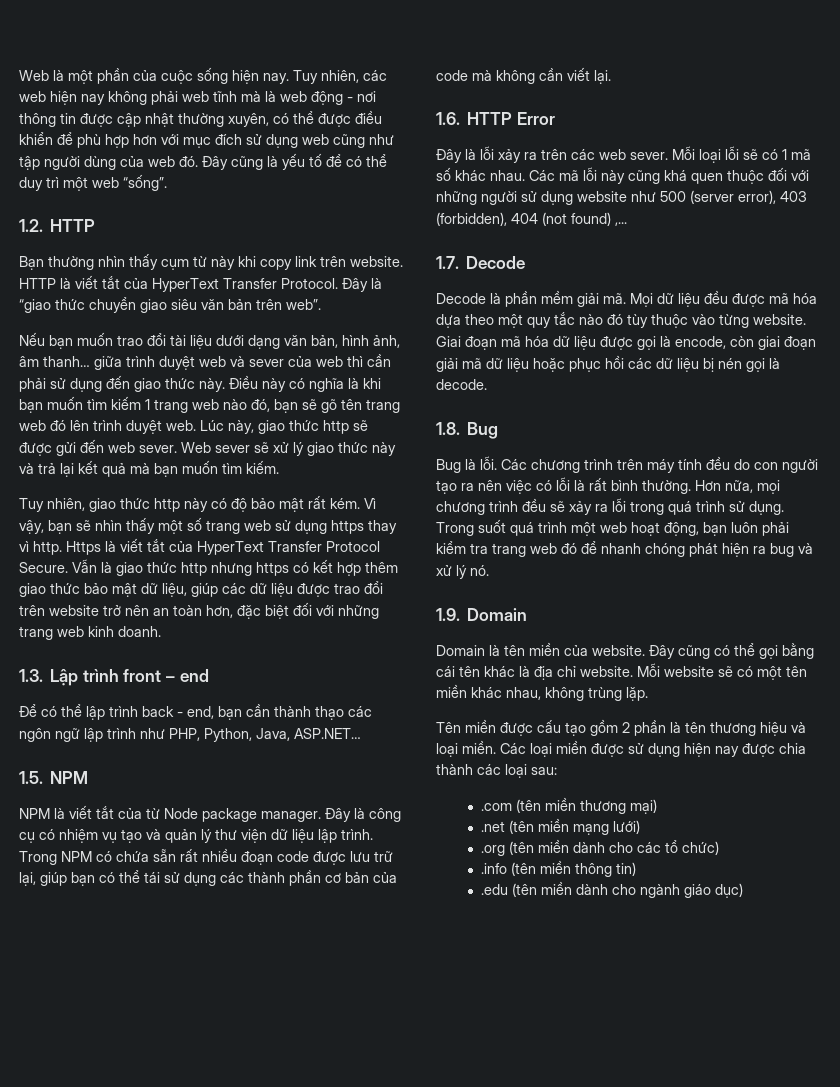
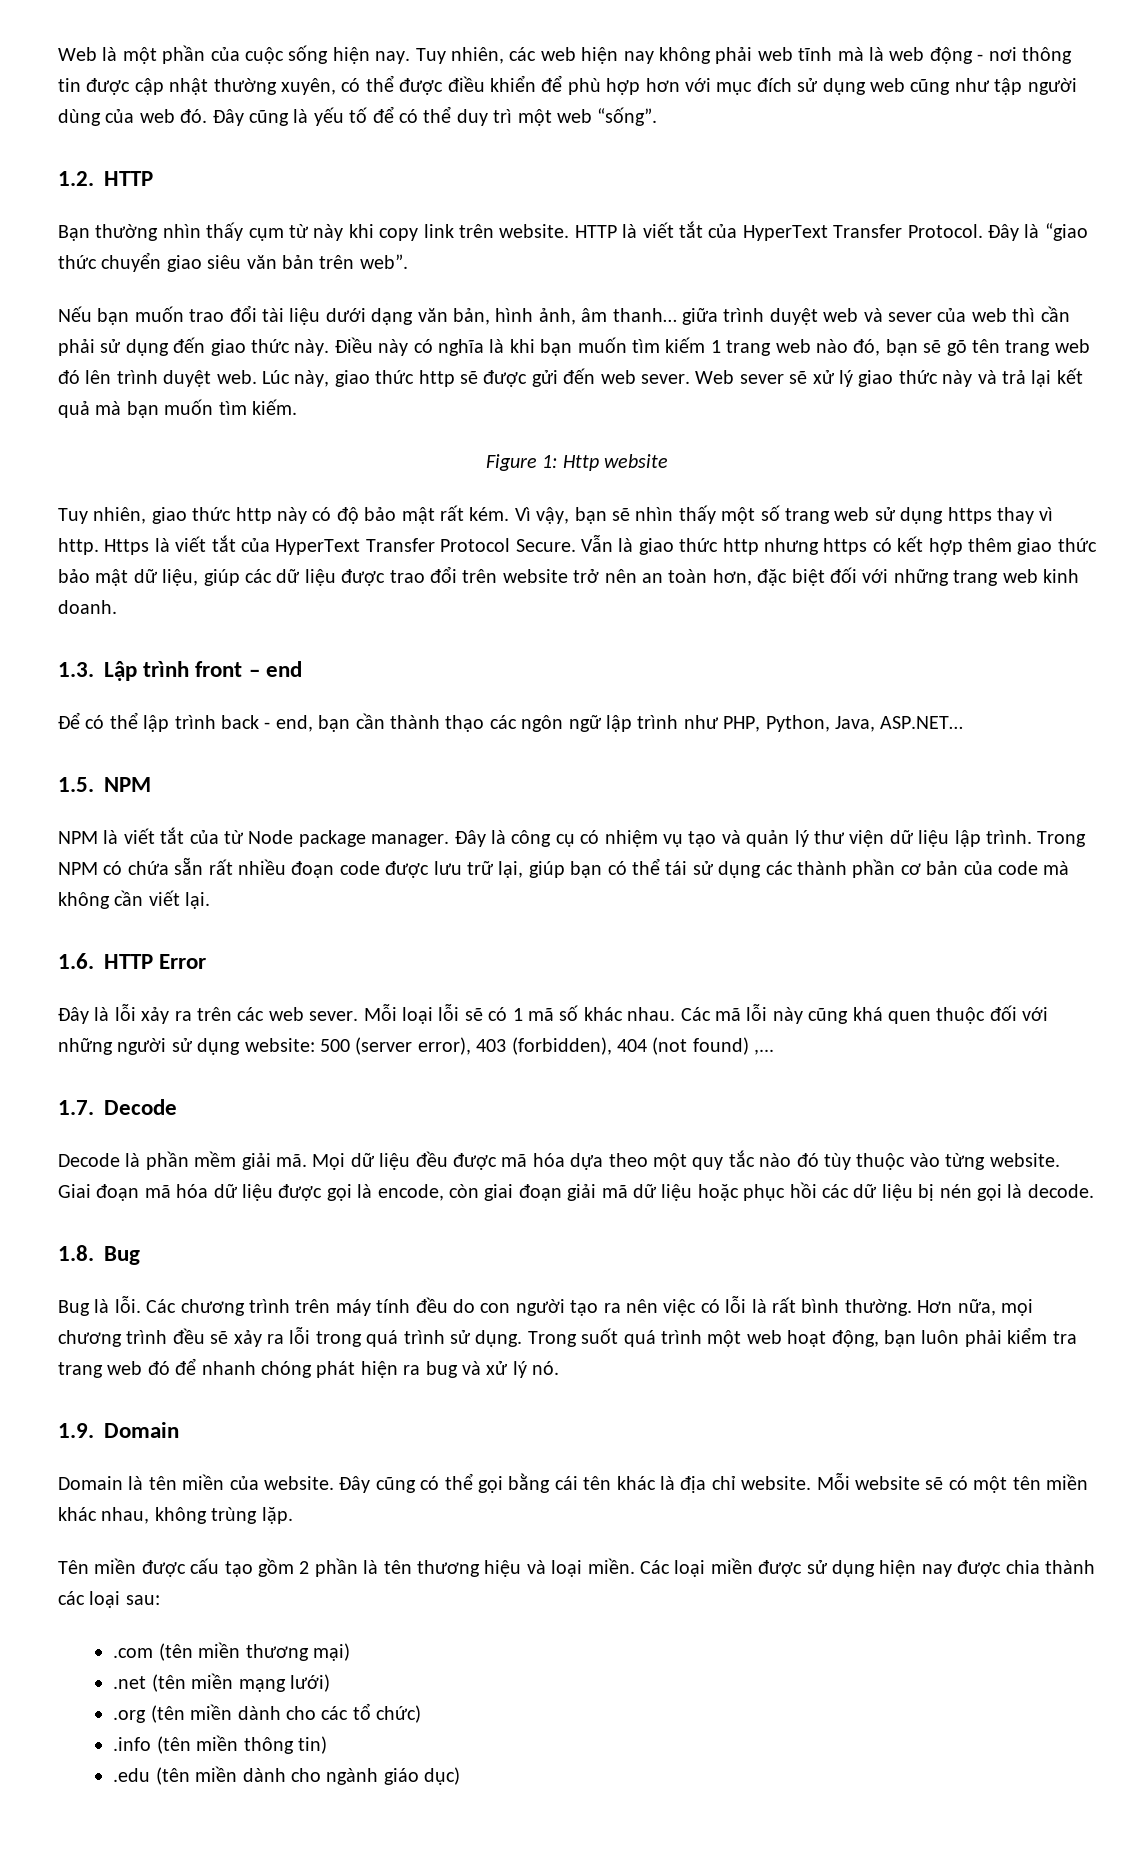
+ Figure 1: Http website
- Các mã lỗi này cũng khá quen thuộc đối với những người sử dụng website như 500 (server error), 403 (forbidden), 404 (not found) ,...
+ Các mã lỗi này cũng khá quen thuộc đối với những người sử dụng website: 500 (server error), 403 (forbidden), 404 (not found) ,...

